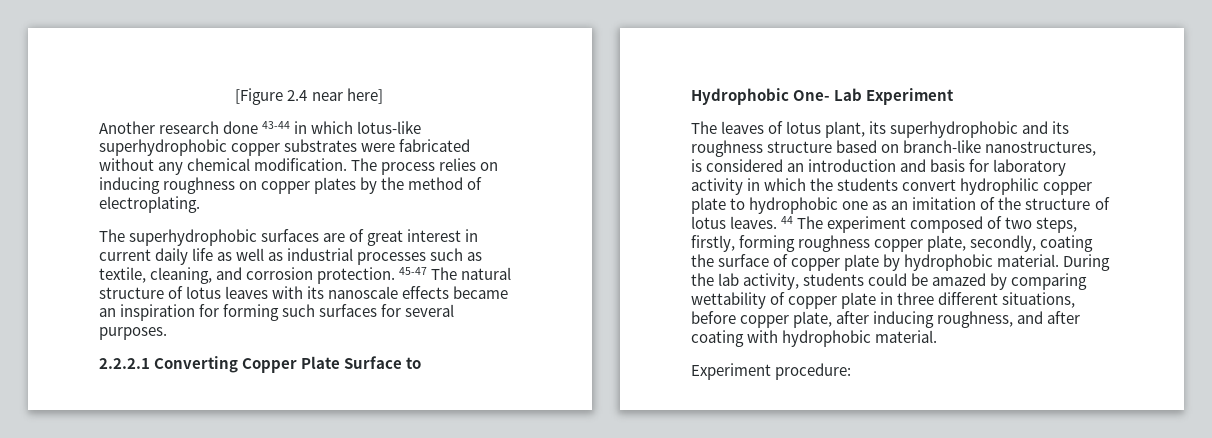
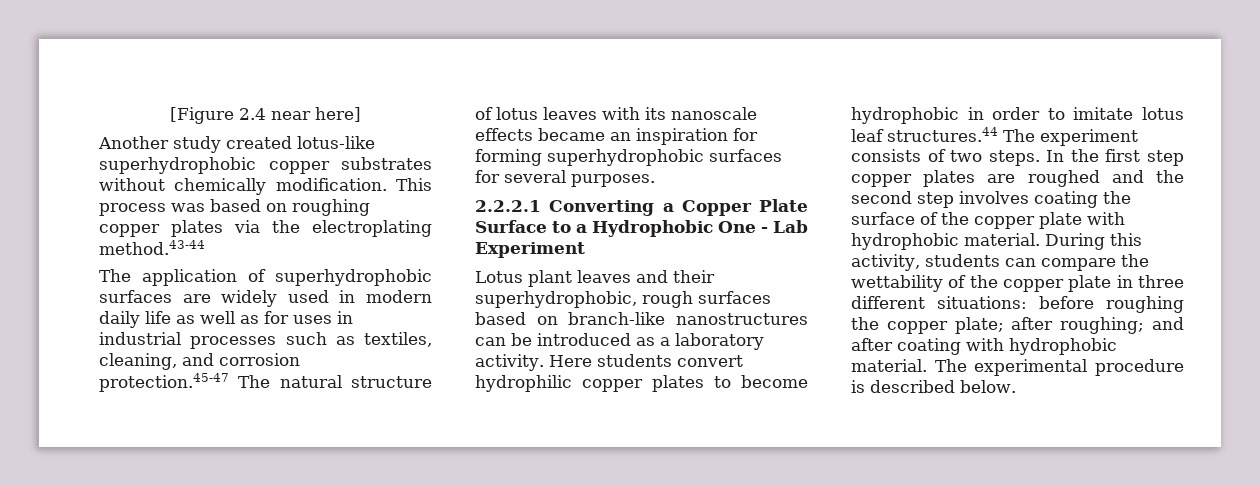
- Another research done 43-44 in which lotus-like superhydrophobic copper substrates were fabricated without any chemical modification. The process relies on inducing roughness on copper plates by the method of electroplating.
- The superhydrophobic surfaces are of great interest in current daily life as well as industrial processes such as textile, cleaning, and corrosion protection. 45-47 The natural structure of lotus leaves with its nanoscale effects became an inspiration for forming such surfaces for several purposes.
+ Another study created lotus-like superhydrophobic copper substrates without chemically modification. This process was based on roughing copper plates via the electroplating method.43-44
+ The application of superhydrophobic surfaces are widely used in modern daily life as well as for uses in industrial processes such as textiles, cleaning, and corrosion protection.45-47 The natural structure of lotus leaves with its nanoscale effects became an inspiration for forming superhydrophobic surfaces for several purposes.
- 2.2.2.1 Converting Copper Plate Surface to Hydrophobic One- Lab Experiment
- The leaves of lotus plant, its superhydrophobic and its roughness structure based on branch-like nanostructures, is considered an introduction and basis for laboratory activity in which the students convert hydrophilic copper plate to hydrophobic one as an imitation of the structure of lotus leaves. 44 The experiment composed of two steps, firstly, forming roughness copper plate, secondly, coating the surface of copper plate by hydrophobic material.
+ 2.2.2.1 Converting a Copper Plate Surface to a Hydrophobic One - Lab Experiment
+ Lotus plant leaves and their superhydrophobic, rough surfaces based on branch-like nanostructures can be introduced as a laboratory activity. Here students convert hydrophilic copper plates to become hydrophobic in order to imitate lotus leaf structures.44 The experiment consists of two steps. In the first step copper plates are roughed and the second step involves coating the surface of the copper plate with hydrophobic material.
- During the lab activity, students could be amazed by comparing wettability of copper plate in three different situations, before copper plate, after inducing roughness, and after coating with hydrophobic material.
- Experiment procedure:
+ During this activity, students can compare the wettability of the copper plate in three different situations: before roughing the copper plate; after roughing; and after coating with hydrophobic material. The experimental procedure is described below.

